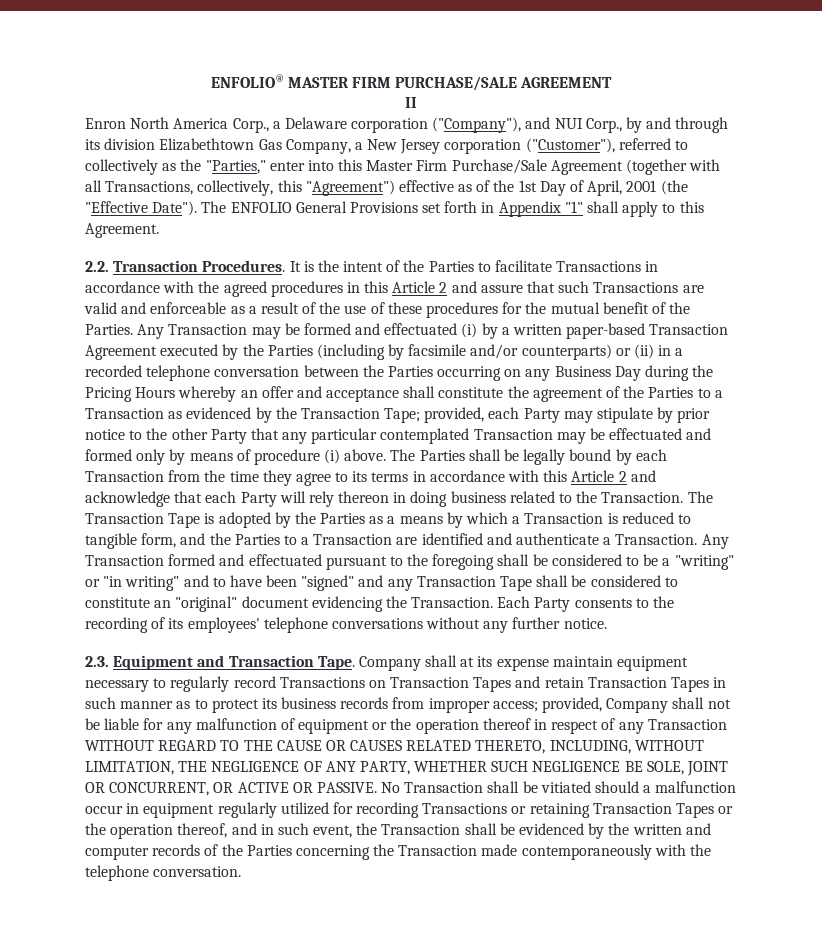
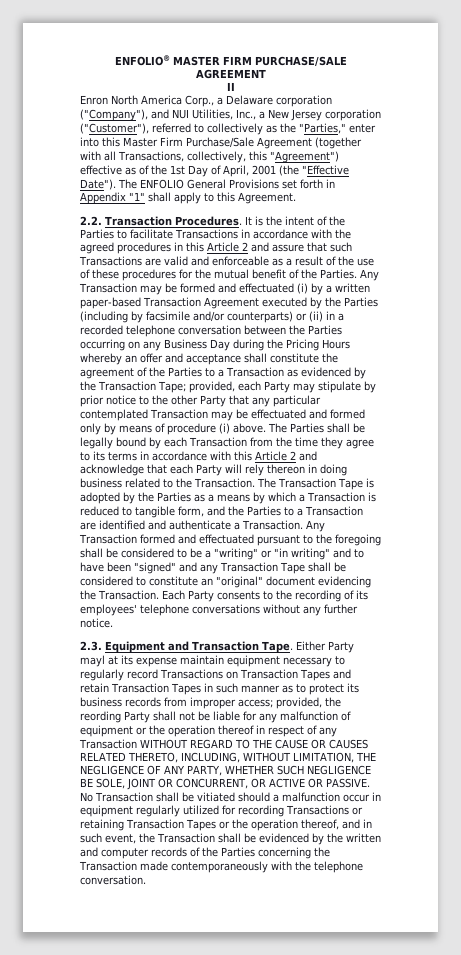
- Enron North America Corp., a Delaware corporation ("Company"), and NUI Corp., by and through its division Elizabethtown Gas Company, a New Jersey corporation ("Customer"), referred to collectively as the "Parties," enter into this Master Firm Purchase/Sale Agreement (together with all Transactions, collectively, this "Agreement") effective as of the 1st Day of April, 2001 (the "Effective Date").
+ Enron North America Corp., a Delaware corporation ("Company"), and NUI Utilities, Inc., a New Jersey corporation ("Customer"), referred to collectively as the "Parties," enter into this Master Firm Purchase/Sale Agreement (together with all Transactions, collectively, this "Agreement") effective as of the 1st Day of April, 2001 (the "Effective Date").
- Company shall at its expense maintain equipment necessary to regularly record Transactions on Transaction Tapes and retain Transaction Tapes in such manner as to protect its business records from improper access;
+ Either Party mayl at its expense maintain equipment necessary to regularly record Transactions on Transaction Tapes and retain Transaction Tapes in such manner as to protect its business records from improper access;
- provided, Company shall not be liable for any malfunction of equipment or the operation thereof in respect of any Transaction WITHOUT REGARD TO THE CAUSE OR CAUSES RELATED THERETO, INCLUDING, WITHOUT LIMITATION, THE NEGLIGENCE OF ANY PARTY, WHETHER SUCH NEGLIGENCE BE SOLE, JOINT OR CONCURRENT, OR ACTIVE OR PASSIVE.
+ provided, the reording Party shall not be liable for any malfunction of equipment or the operation thereof in respect of any Transaction WITHOUT REGARD TO THE CAUSE OR CAUSES RELATED THERETO, INCLUDING, WITHOUT LIMITATION, THE NEGLIGENCE OF ANY PARTY, WHETHER SUCH NEGLIGENCE BE SOLE, JOINT OR CONCURRENT, OR ACTIVE OR PASSIVE.

